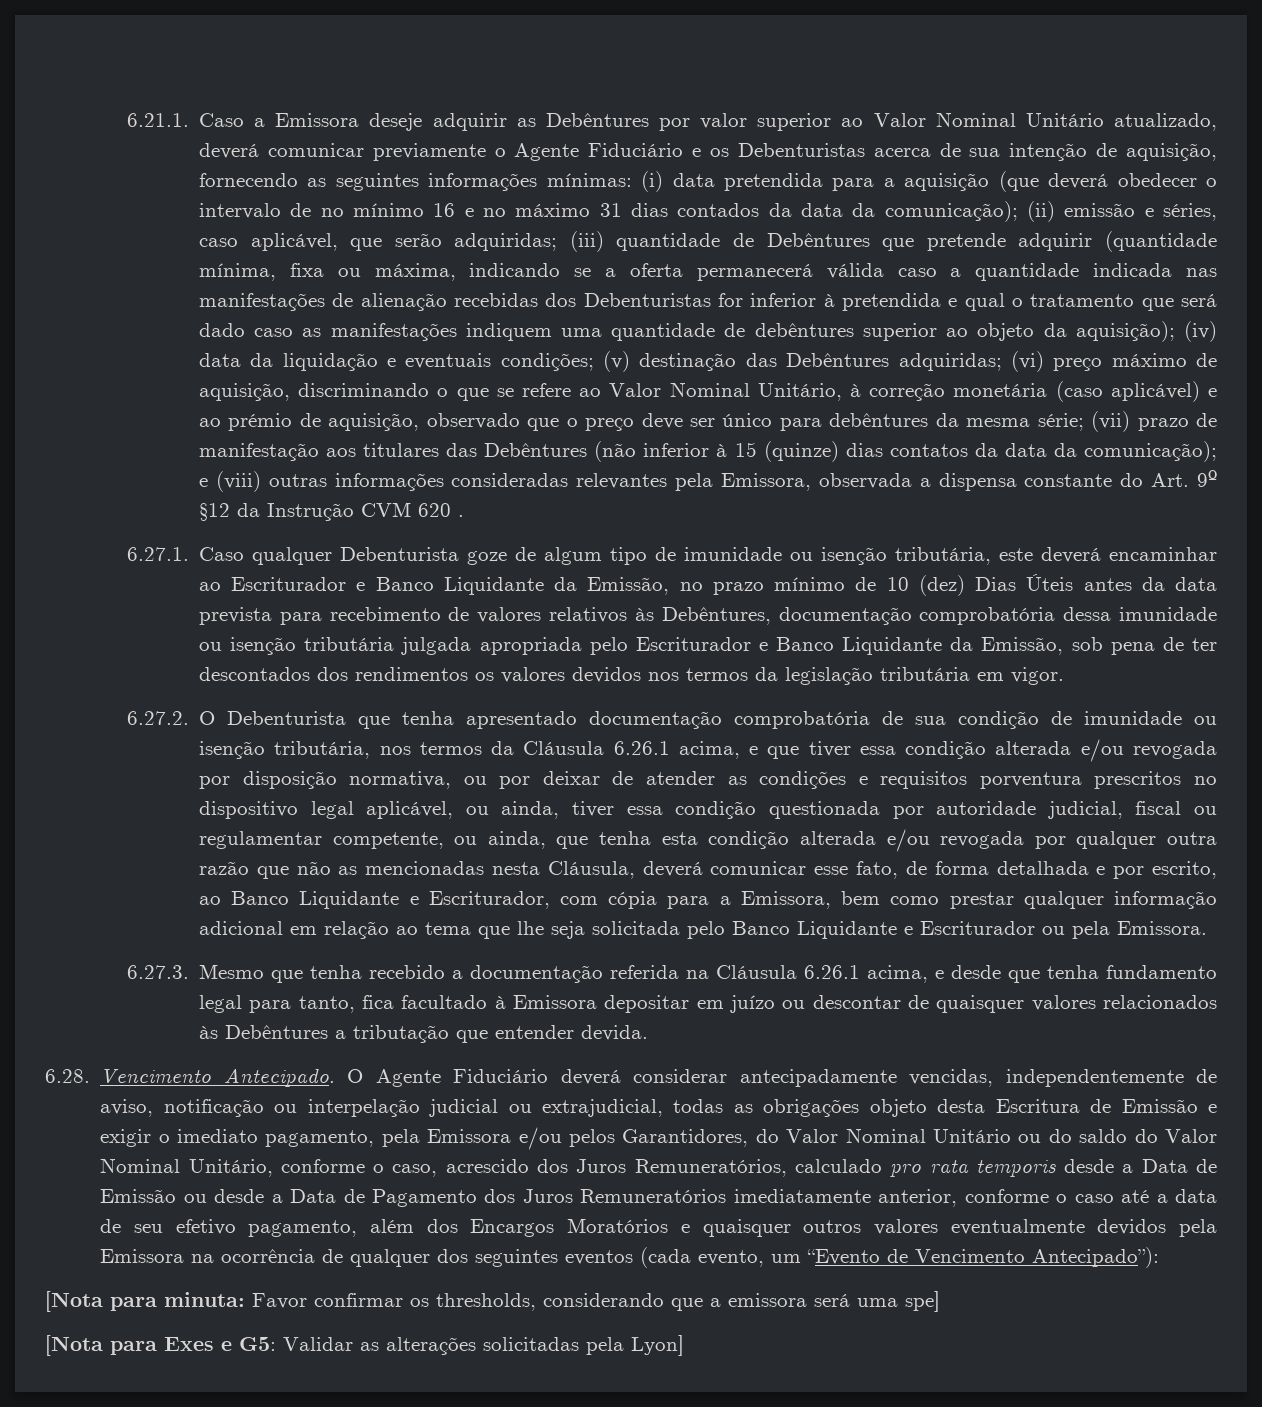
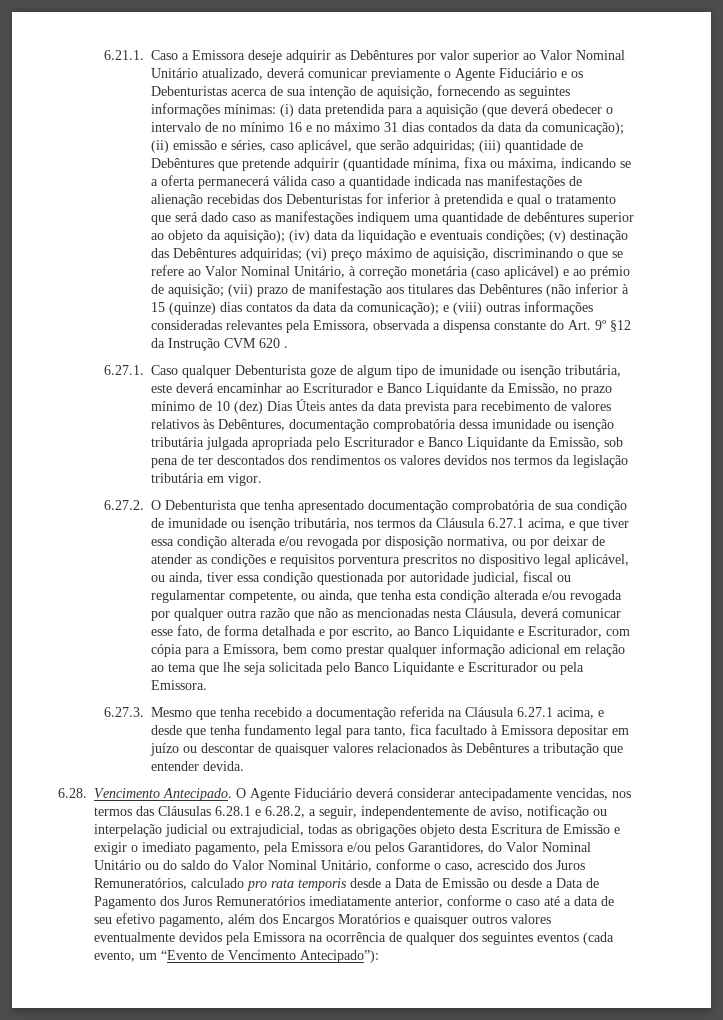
- (vi) preço máximo de aquisição, discriminando o que se refere ao Valor Nominal Unitário, à correção monetária (caso aplicável) e ao prémio de aquisição, observado que o preço deve ser único para debêntures da mesma série;
+ (vi) preço máximo de aquisição, discriminando o que se refere ao Valor Nominal Unitário, à correção monetária (caso aplicável) e ao prémio de aquisição;
- 6.27.2. O Debenturista que tenha apresentado documentação comprobatória de sua condição de imunidade ou isenção tributária, nos termos da Cláusula 6.26.1 acima, e que tiver essa condição alterada e/ou revogada por disposição normativa, ou por deixar de atender as condições e requisitos porventura prescritos no dispositivo legal aplicável, ou ainda, tiver essa condição questionada por autoridade judicial, fiscal ou regulamentar competente, ou ainda, que tenha esta condição alterada e/ou revogada por qualquer outra razão que não as mencionadas nesta Cláusula, deverá comunicar esse fato, de forma detalhada e por escrito, ao Banco Liquidante e Escriturador, com cópia para a Emissora, bem como prestar qualquer informação adicional em relação ao tema que lhe seja solicitada pelo Banco Liquidante e Escriturador ou pela Emissora.
+ 6.27.2. O Debenturista que tenha apresentado documentação comprobatória de sua condição de imunidade ou isenção tributária, nos termos da Cláusula 6.27.1 acima, e que tiver essa condição alterada e/ou revogada por disposição normativa, ou por deixar de atender as condições e requisitos porventura prescritos no dispositivo legal aplicável, ou ainda, tiver essa condição questionada por autoridade judicial, fiscal ou regulamentar competente, ou ainda, que tenha esta condição alterada e/ou revogada por qualquer outra razão que não as mencionadas nesta Cláusula, deverá comunicar esse fato, de forma detalhada e por escrito, ao Banco Liquidante e Escriturador, com cópia para a Emissora, bem como prestar qualquer informação adicional em relação ao tema que lhe seja solicitada pelo Banco Liquidante e Escriturador ou pela Emissora.
- 6.27.3. Mesmo que tenha recebido a documentação referida na Cláusula 6.26.1 acima, e desde que tenha fundamento legal para tanto, fica facultado à Emissora depositar em juízo ou descontar de quaisquer valores relacionados às Debêntures a tributação que entender devida.
+ 6.27.3. Mesmo que tenha recebido a documentação referida na Cláusula 6.27.1 acima, e desde que tenha fundamento legal para tanto, fica facultado à Emissora depositar em juízo ou descontar de quaisquer valores relacionados às Debêntures a tributação que entender devida.
- O Agente Fiduciário deverá considerar antecipadamente vencidas, independentemente de aviso, notificação ou interpelação judicial ou extrajudicial, todas as obrigações objeto desta Escritura de Emissão e exigir o imediato pagamento, pela Emissora e/ou pelos Garantidores, do Valor Nominal Unitário ou do saldo do Valor Nominal Unitário, conforme o caso, acrescido dos Juros Remuneratórios, calculado pro rata temporis desde a Data de Emissão ou desde a Data de Pagamento dos Juros Remuneratórios imediatamente anterior, conforme o caso até a data de seu efetivo pagamento, além dos Encargos Moratórios e quaisquer outros valores eventualmente devidos pela Emissora na ocorrência de qualquer dos seguintes eventos (cada evento, um “Evento de Vencimento Antecipado”):
+ O Agente Fiduciário deverá considerar antecipadamente vencidas, nos termos das Cláusulas 6.28.1 e 6.28.2, a seguir, independentemente de aviso, notificação ou interpelação judicial ou extrajudicial, todas as obrigações objeto desta Escritura de Emissão e exigir o imediato pagamento, pela Emissora e/ou pelos Garantidores, do Valor Nominal Unitário ou do saldo do Valor Nominal Unitário, conforme o caso, acrescido dos Juros Remuneratórios, calculado pro rata temporis desde a Data de Emissão ou desde a Data de Pagamento dos Juros Remuneratórios imediatamente anterior, conforme o caso até a data de seu efetivo pagamento, além dos Encargos Moratórios e quaisquer outros valores eventualmente devidos pela Emissora na ocorrência de qualquer dos seguintes eventos (cada evento, um “Evento de Vencimento Antecipado”):
- [Nota para minuta: Favor confirmar os thresholds, considerando que a emissora será uma spe]
- [Nota para Exes e G5: Validar as alterações solicitadas pela Lyon]

